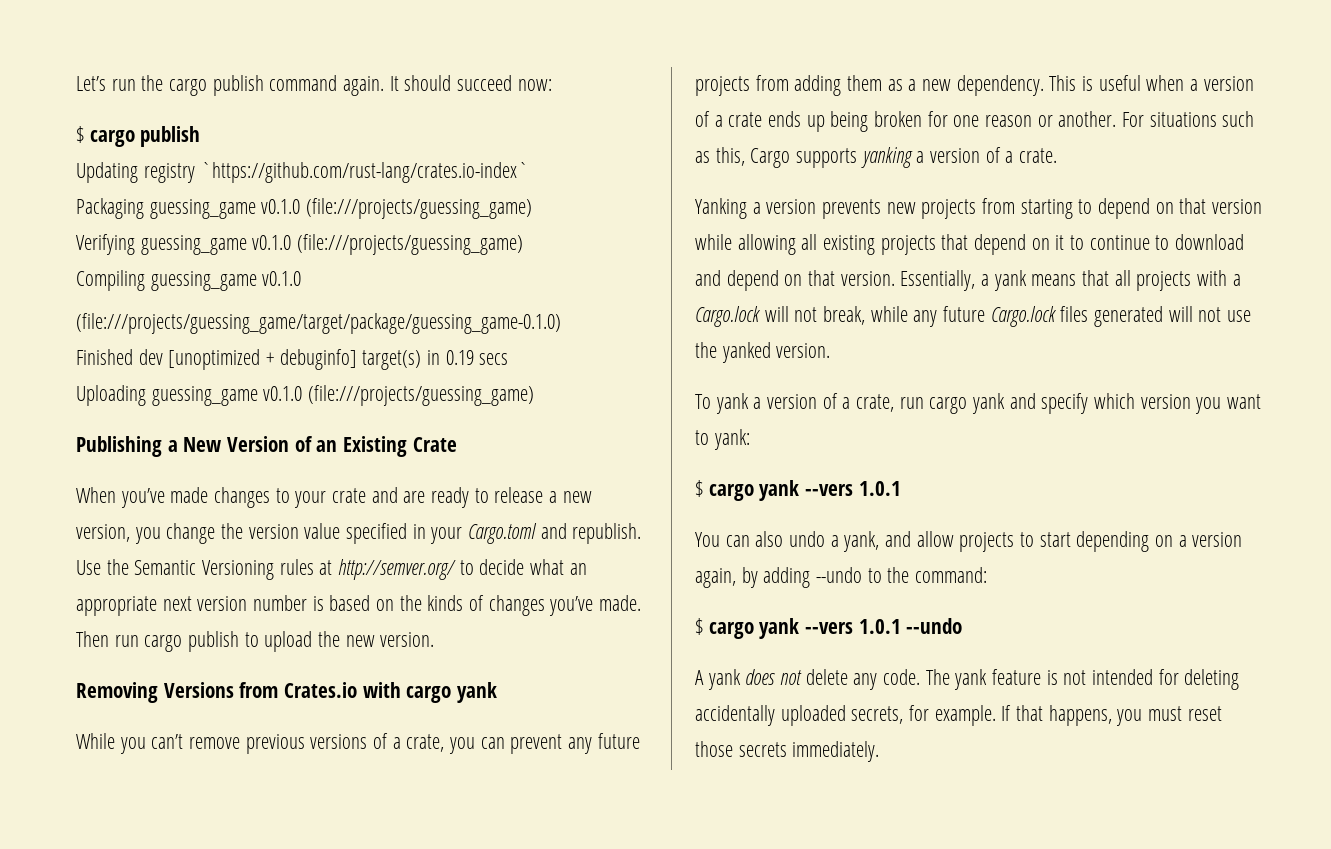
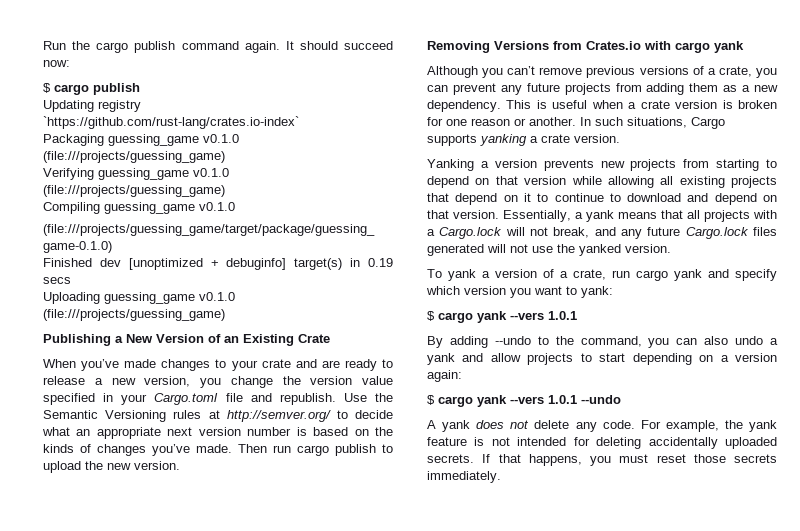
- Let’s run the cargo publish command again.
+ Run the cargo publish command again.
- When you’ve made changes to your crate and are ready to release a new version, you change the version value specified in your Cargo.toml and republish.
+ When you’ve made changes to your crate and are ready to release a new version, you change the version value specified in your Cargo.toml file and republish.
- While you can’t remove previous versions of a crate, you can prevent any future projects from adding them as a new dependency.
+ Although you can’t remove previous versions of a crate, you can prevent any future projects from adding them as a new dependency.
- This is useful when a version of a crate ends up being broken for one reason or another.
+ This is useful when a crate version is broken for one reason or another.
- For situations such as this, Cargo supports yanking a version of a crate.
+ In such situations, Cargo supports yanking a crate version.
- Essentially, a yank means that all projects with a Cargo.lock will not break, while any future Cargo.lock files generated will not use the yanked version.
+ Essentially, a yank means that all projects with a Cargo.lock will not break, and any future Cargo.lock files generated will not use the yanked version.
- You can also undo a yank, and allow projects to start depending on a version again, by adding --undo to the command:
+ By adding --undo to the command, you can also undo a yank and allow projects to start depending on a version again:
- The yank feature is not intended for deleting accidentally uploaded secrets, for example.
+ For example, the yank feature is not intended for deleting accidentally uploaded secrets.

